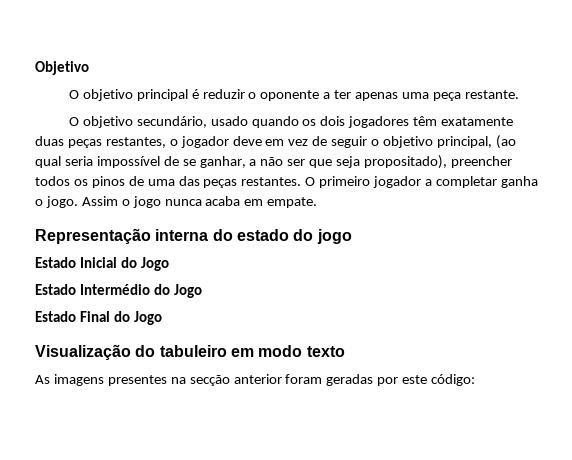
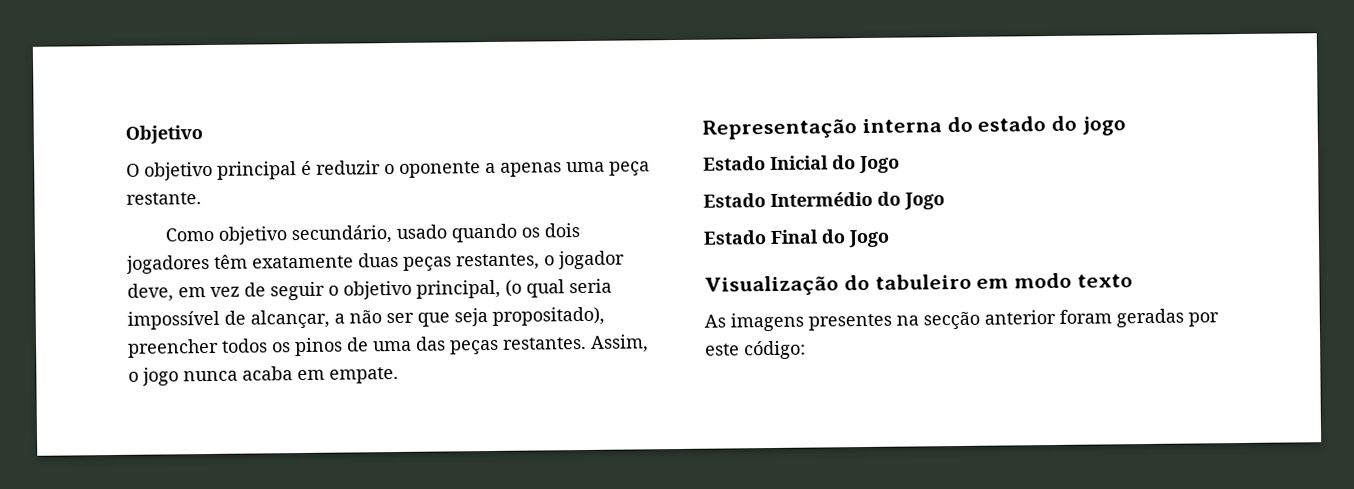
- O objetivo principal é reduzir o oponente a ter apenas uma peça restante.
+ O objetivo principal é reduzir o oponente a apenas uma peça restante.
- O objetivo secundário, usado quando os dois jogadores têm exatamente duas peças restantes, o jogador deve em vez de seguir o objetivo principal, (ao qual seria impossível de se ganhar, a não ser que seja propositado), preencher todos os pinos de uma das peças restantes.
+ Como objetivo secundário, usado quando os dois jogadores têm exatamente duas peças restantes, o jogador deve, em vez de seguir o objetivo principal, (o qual seria impossível de alcançar, a não ser que seja propositado), preencher todos os pinos de uma das peças restantes.
- O primeiro jogador a completar ganha o jogo. Assim o jogo nunca acaba em empate.
+ Assim, o jogo nunca acaba em empate.

